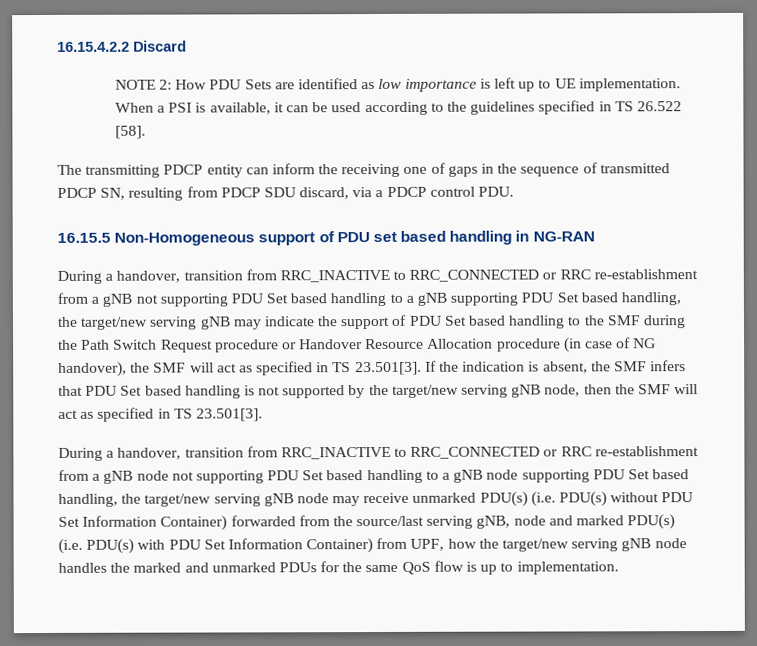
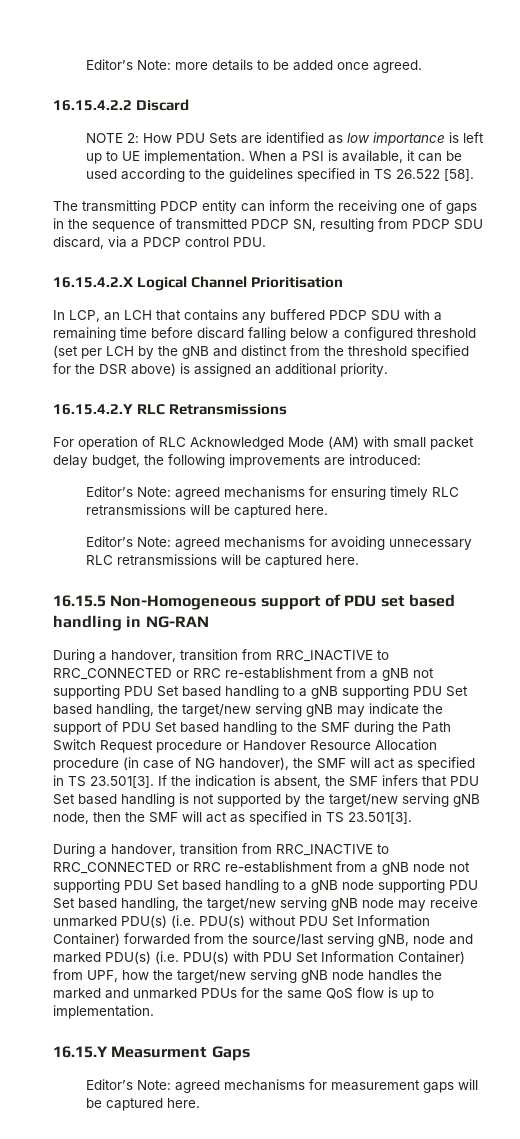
+ Editor’s Note: more details to be added once agreed.
+ 16.15.4.2.X Logical Channel Prioritisation
+ In LCP, an LCH that contains any buffered PDCP SDU with a remaining time before discard falling below a configured threshold (set per LCH by the gNB and distinct from the threshold specified for the DSR above) is assigned an additional priority.
+ 16.15.4.2.Y RLC Retransmissions
+ For operation of RLC Acknowledged Mode (AM) with small packet delay budget, the following improvements are introduced:
+ Editor’s Note: agreed mechanisms for ensuring timely RLC retransmissions will be captured here.
+ Editor’s Note: agreed mechanisms for avoiding unnecessary RLC retransmissions will be captured here.
+ 16.15.Y Measurment Gaps
+ Editor’s Note: agreed mechanisms for measurement gaps will be captured here.

